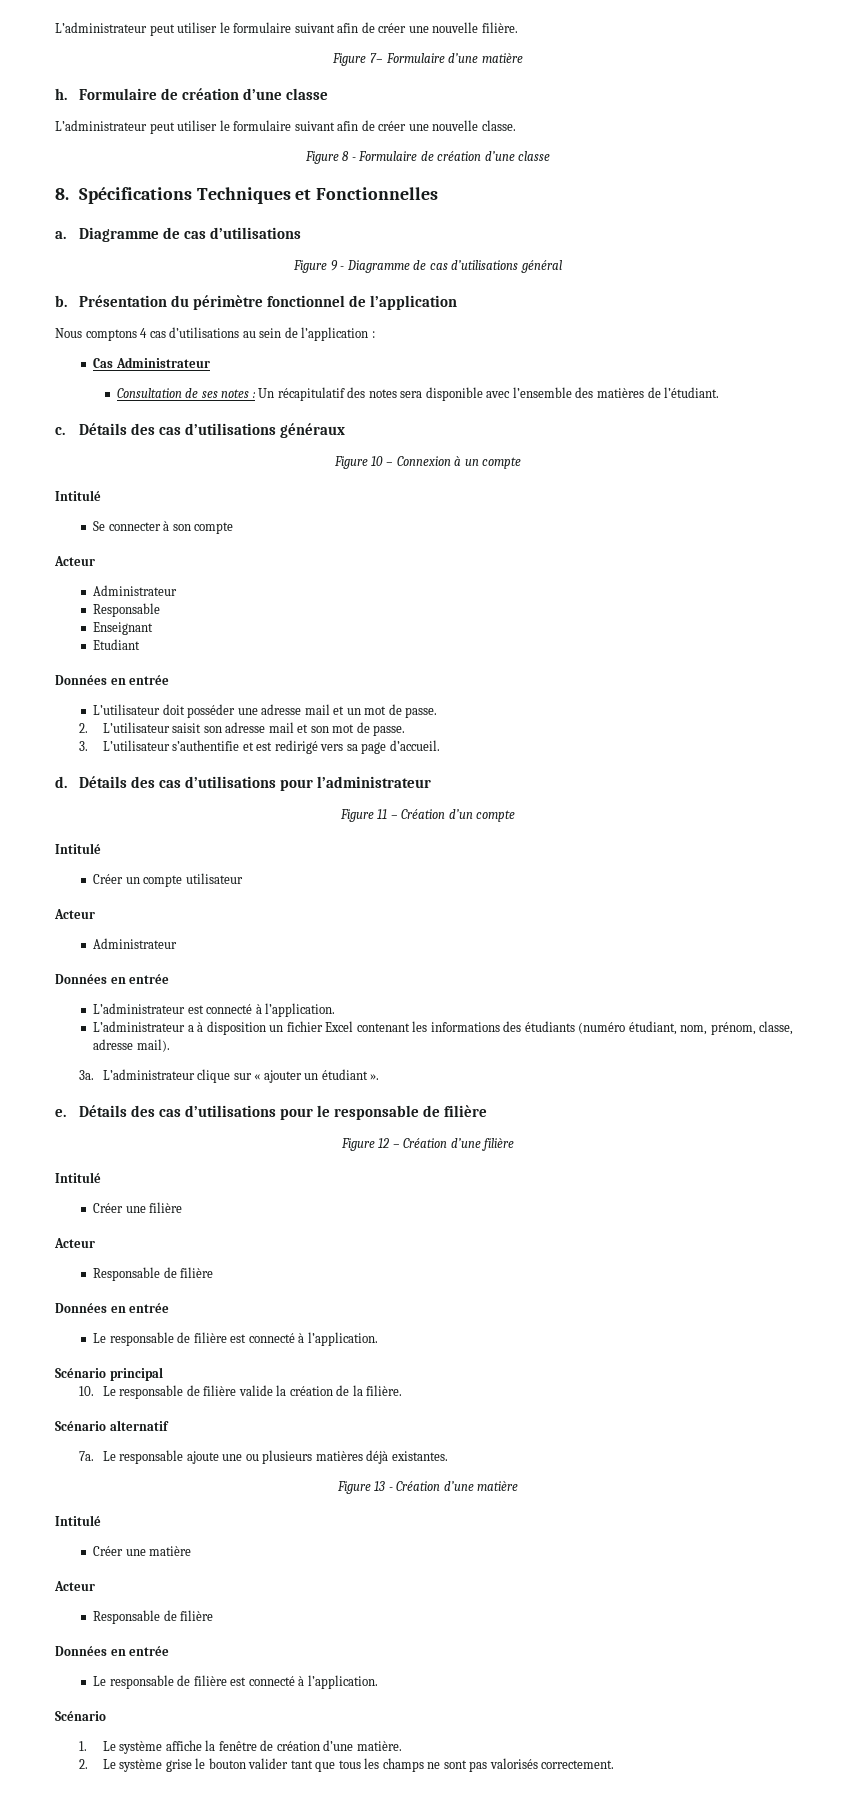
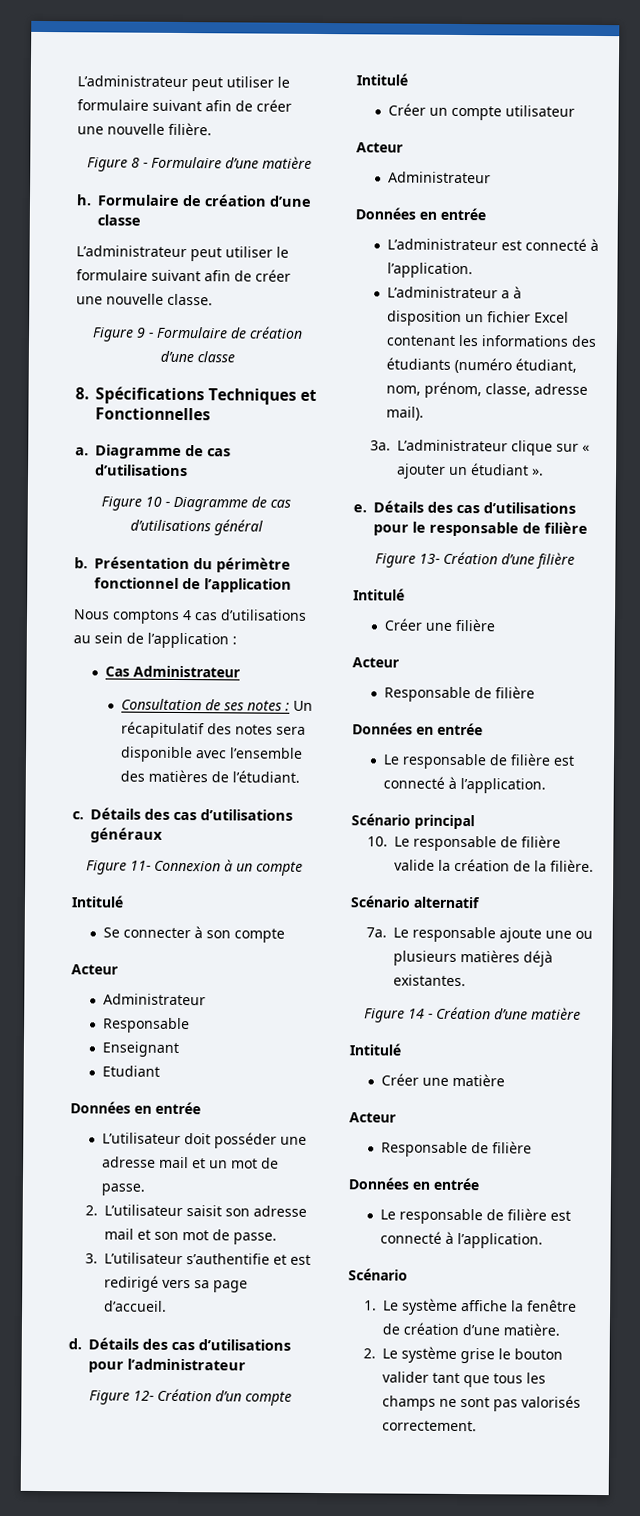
- Figure 7– Formulaire d’une matière
+ Figure 8 - Formulaire d’une matière
- Figure 8 - Formulaire de création d’une classe
+ Figure 9 - Formulaire de création d’une classe
- Figure 9 - Diagramme de cas d’utilisations général
+ Figure 10 - Diagramme de cas d’utilisations général
- Figure 10 – Connexion à un compte
+ Figure 11- Connexion à un compte
- Figure 11 – Création d’un compte
+ Figure 12- Création d’un compte
- Figure 12 – Création d’une filière
+ Figure 13- Création d’une filière
- Figure 13 - Création d’une matière
+ Figure 14 - Création d’une matière

